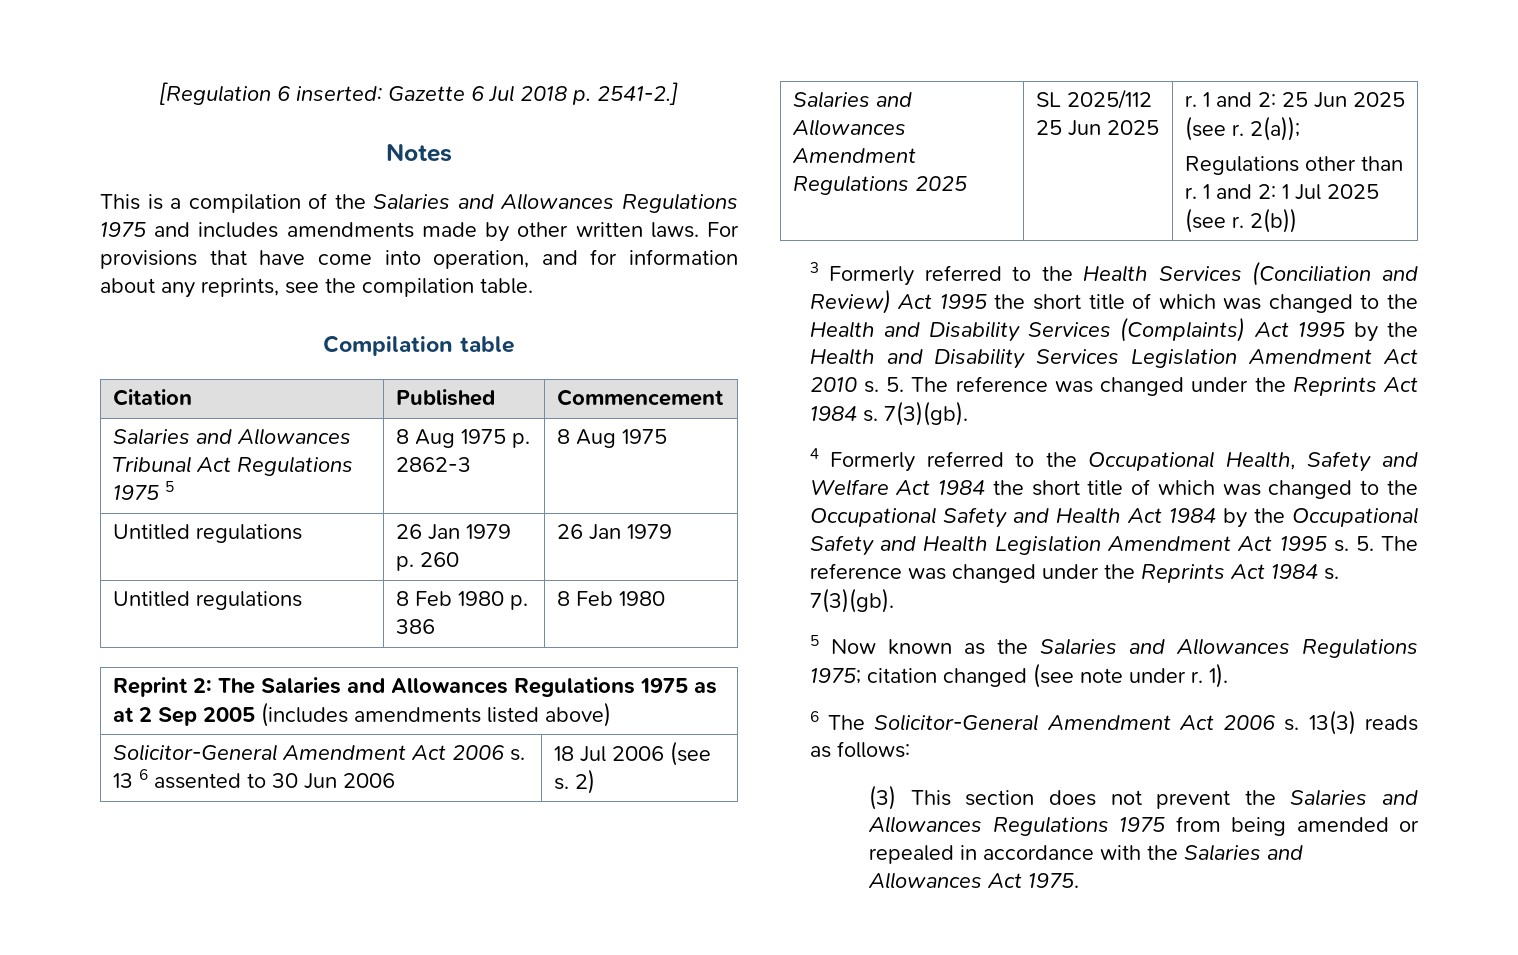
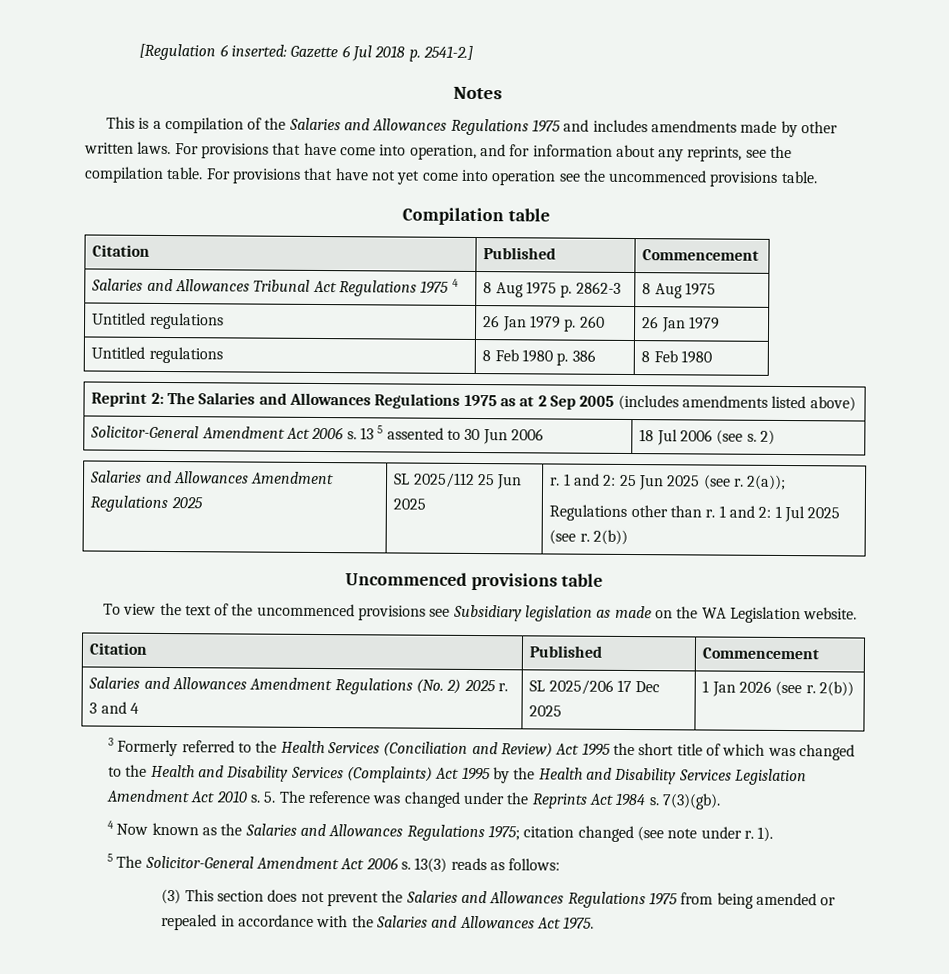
+ For provisions that have not yet come into operation see the uncommenced provisions table.
- Salaries and Allowances Tribunal Act Regulations 1975 5 | 8 Aug 1975 p. 2862-3 | 8 Aug 1975
+ Salaries and Allowances Tribunal Act Regulations 1975 4 | 8 Aug 1975 p. 2862-3 | 8 Aug 1975
- Solicitor-General Amendment Act 2006 s. 13 6 assented to 30 Jun 2006 | 18 Jul 2006 (see s. 2)
+ Solicitor-General Amendment Act 2006 s. 13 5 assented to 30 Jun 2006 | 18 Jul 2006 (see s. 2)
+ Uncommenced provisions table
+ To view the text of the uncommenced provisions see Subsidiary legislation as made on the WA Legislation website.
+ Citation | Published | Commencement
+ Salaries and Allowances Amendment Regulations (No. 2) 2025 r. 3 and 4 | SL 2025/206 17 Dec 2025 | 1 Jan 2026 (see r. 2(b))
- 4 Formerly referred to the Occupational Health, Safety and Welfare Act 1984 the short title of which was changed to the Occupational Safety and Health Act 1984 by the Occupational Safety and Health Legislation Amendment Act 1995 s. 5. The reference was changed under the Reprints Act 1984 s. 7(3)(gb).
- 5 Now known as the Salaries and Allowances Regulations 1975; citation changed (see note under r.
+ 4 Now known as the Salaries and Allowances Regulations 1975; citation changed (see note under r.
- 6 The Solicitor-General Amendment Act 2006 s.
+ 5 The Solicitor-General Amendment Act 2006 s.

